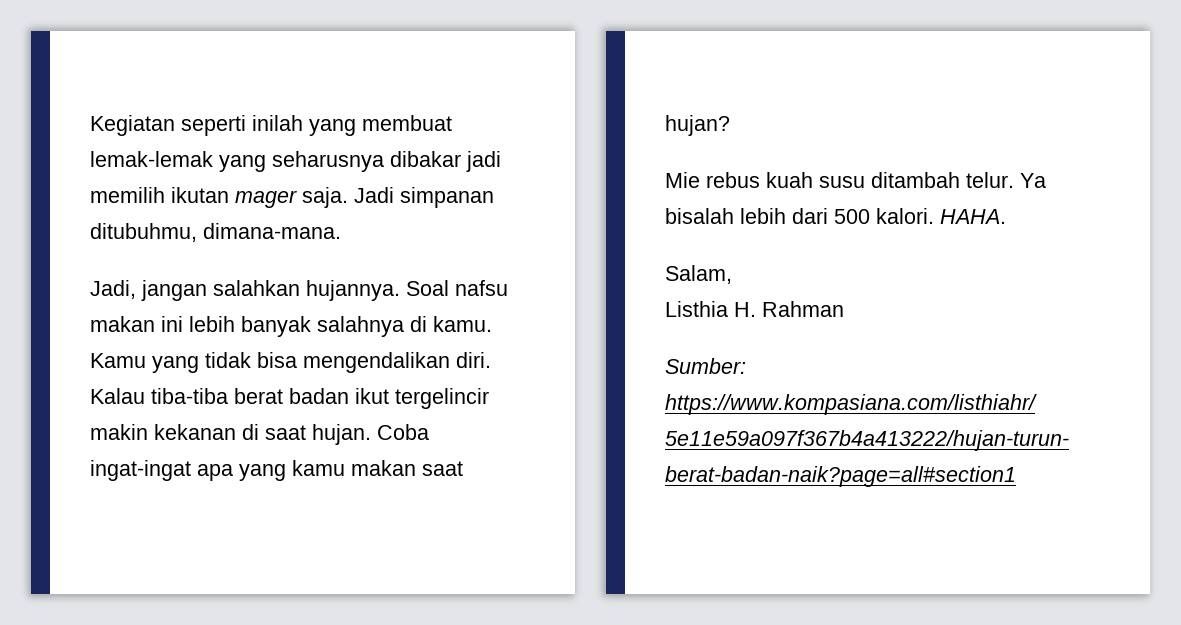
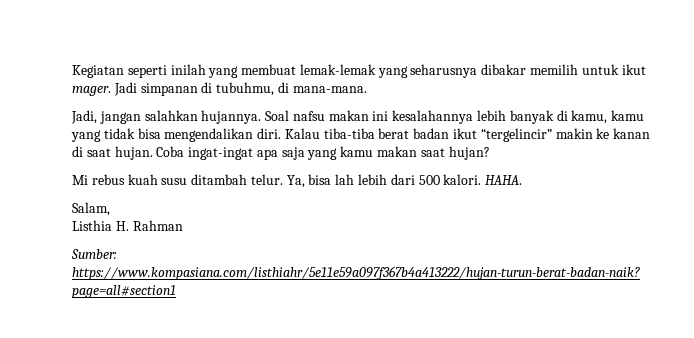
- Kegiatan seperti inilah yang membuat lemak-lemak yang seharusnya dibakar jadi memilih ikutan mager saja. Jadi simpanan ditubuhmu, dimana-mana.
+ Kegiatan seperti inilah yang membuat lemak-lemak yang seharusnya dibakar memilih untuk ikut mager. Jadi simpanan di tubuhmu, di mana-mana.
- Soal nafsu makan ini lebih banyak salahnya di kamu. Kamu yang tidak bisa mengendalikan diri.
+ Soal nafsu makan ini kesalahannya lebih banyak di kamu, kamu yang tidak bisa mengendalikan diri.
- Kalau tiba-tiba berat badan ikut tergelincir makin kekanan di saat hujan.
+ Kalau tiba-tiba berat badan ikut “tergelincir” makin ke kanan di saat hujan.
- Coba ingat-ingat apa yang kamu makan saat hujan?
+ Coba ingat-ingat apa saja yang kamu makan saat hujan?
- Mie rebus kuah susu ditambah telur.
+ Mi rebus kuah susu ditambah telur.
- Ya bisalah lebih dari 500 kalori.
+ Ya, bisa lah lebih dari 500 kalori.

